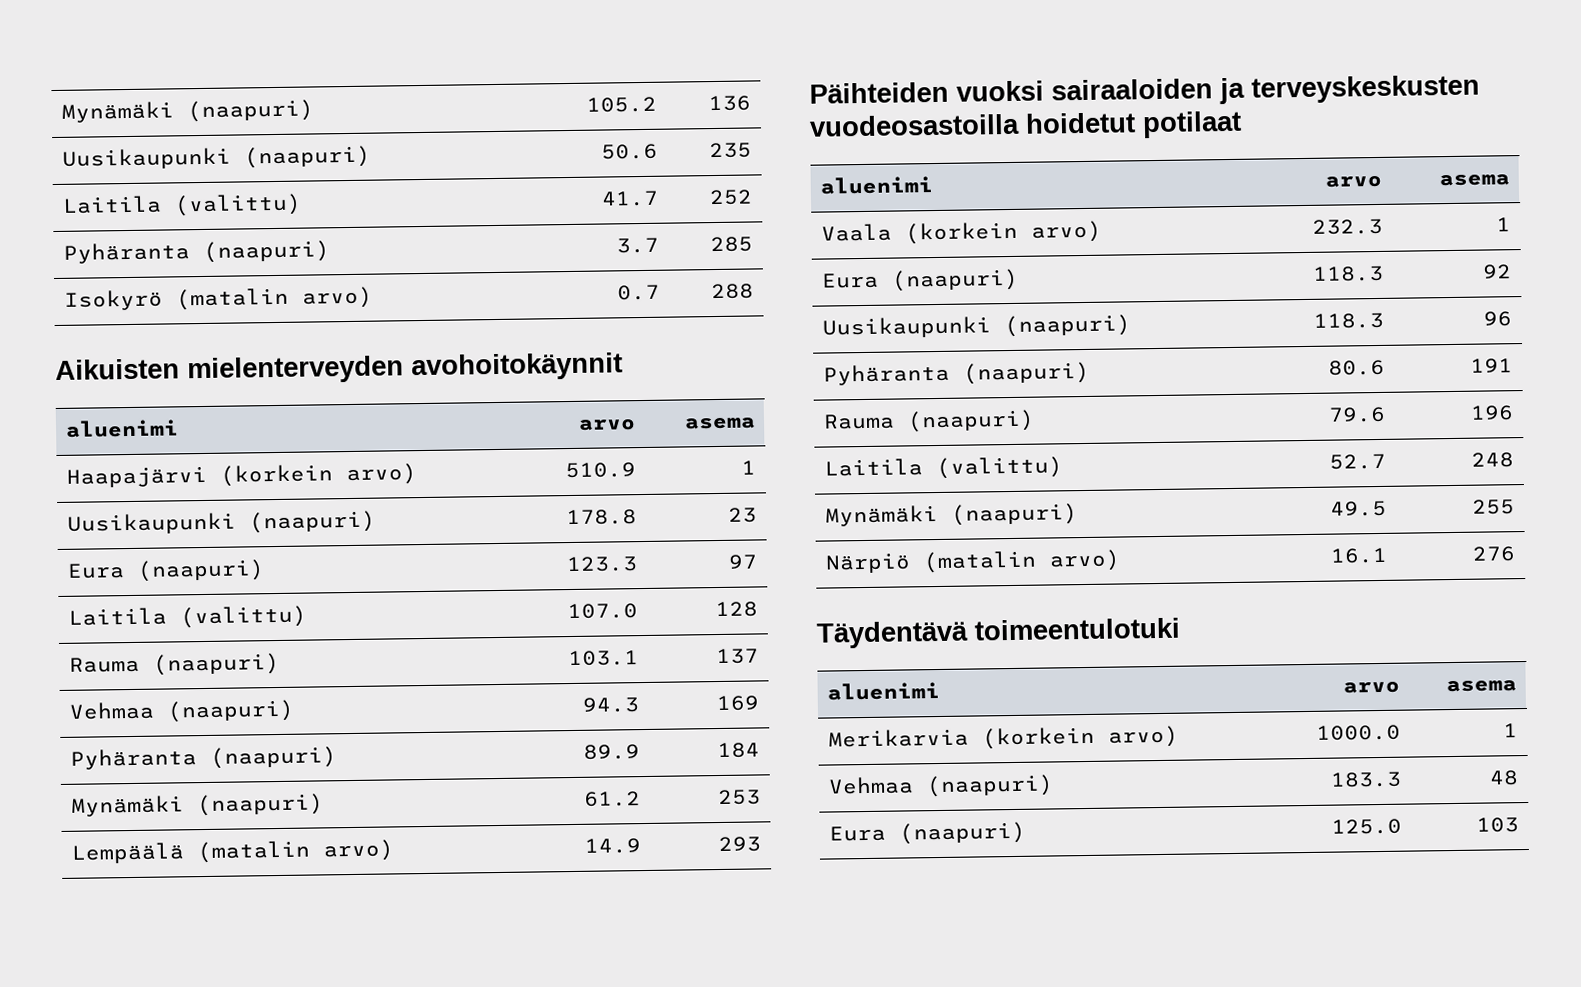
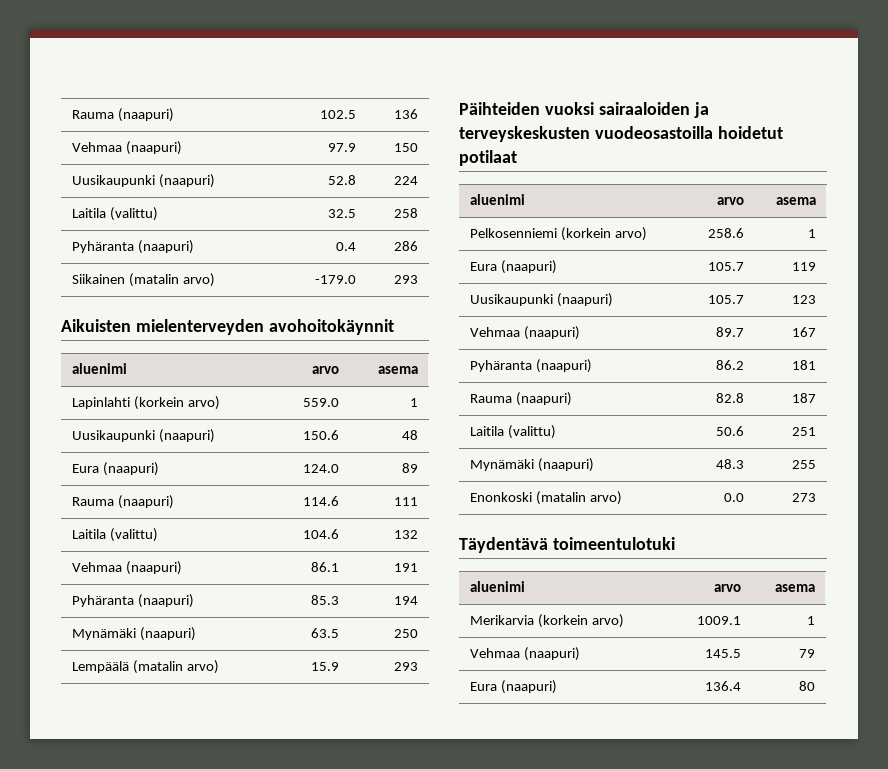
- Mynämäki (naapuri) | 105.2 | 136
+ Rauma (naapuri) | 102.5 | 136
- Uusikaupunki (naapuri) | 50.6 | 235
- Laitila (valittu) | 41.7 | 252
- Pyhäranta (naapuri) | 3.7 | 285
- Isokyrö (matalin arvo) | 0.7 | 288
+ Vehmaa (naapuri) | 97.9 | 150
+ Uusikaupunki (naapuri) | 52.8 | 224
+ Laitila (valittu) | 32.5 | 258
+ Pyhäranta (naapuri) | 0.4 | 286
+ Siikainen (matalin arvo) | -179.0 | 293
- Haapajärvi (korkein arvo) | 510.9 | 1
+ Lapinlahti (korkein arvo) | 559.0 | 1
- Uusikaupunki (naapuri) | 178.8 | 23
- Eura (naapuri) | 123.3 | 97
- Laitila (valittu) | 107.0 | 128
- Rauma (naapuri) | 103.1 | 137
- Vehmaa (naapuri) | 94.3 | 169
- Pyhäranta (naapuri) | 89.9 | 184
- Mynämäki (naapuri) | 61.2 | 253
+ Uusikaupunki (naapuri) | 150.6 | 48
+ Eura (naapuri) | 124.0 | 89
+ Rauma (naapuri) | 114.6 | 111
+ Laitila (valittu) | 104.6 | 132
+ Vehmaa (naapuri) | 86.1 | 191
+ Pyhäranta (naapuri) | 85.3 | 194
+ Mynämäki (naapuri) | 63.5 | 250
- Lempäälä (matalin arvo) | 14.9 | 293
+ Lempäälä (matalin arvo) | 15.9 | 293
- Vaala (korkein arvo) | 232.3 | 1
+ Pelkosenniemi (korkein arvo) | 258.6 | 1
- Eura (naapuri) | 118.3 | 92
- Uusikaupunki (naapuri) | 118.3 | 96
- Pyhäranta (naapuri) | 80.6 | 191
- Rauma (naapuri) | 79.6 | 196
- Laitila (valittu) | 52.7 | 248
- Mynämäki (naapuri) | 49.5 | 255
+ Eura (naapuri) | 105.7 | 119
+ Uusikaupunki (naapuri) | 105.7 | 123
+ Vehmaa (naapuri) | 89.7 | 167
+ Pyhäranta (naapuri) | 86.2 | 181
+ Rauma (naapuri) | 82.8 | 187
+ Laitila (valittu) | 50.6 | 251
+ Mynämäki (naapuri) | 48.3 | 255
- Närpiö (matalin arvo) | 16.1 | 276
+ Enonkoski (matalin arvo) | 0.0 | 273
- Merikarvia (korkein arvo) | 1000.0 | 1
+ Merikarvia (korkein arvo) | 1009.1 | 1
- Vehmaa (naapuri) | 183.3 | 48
- Eura (naapuri) | 125.0 | 103
+ Vehmaa (naapuri) | 145.5 | 79
+ Eura (naapuri) | 136.4 | 80

